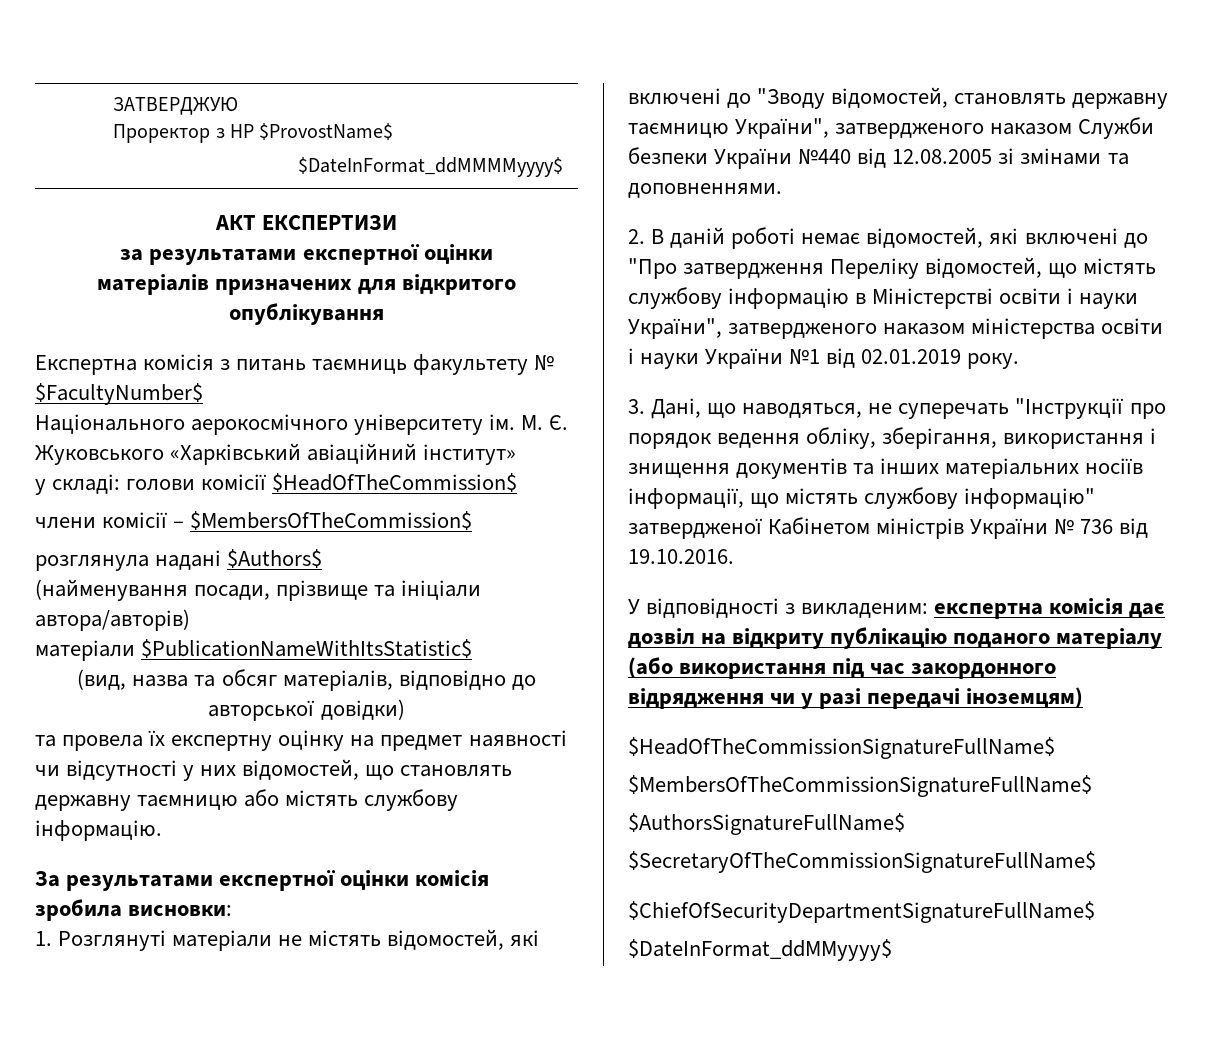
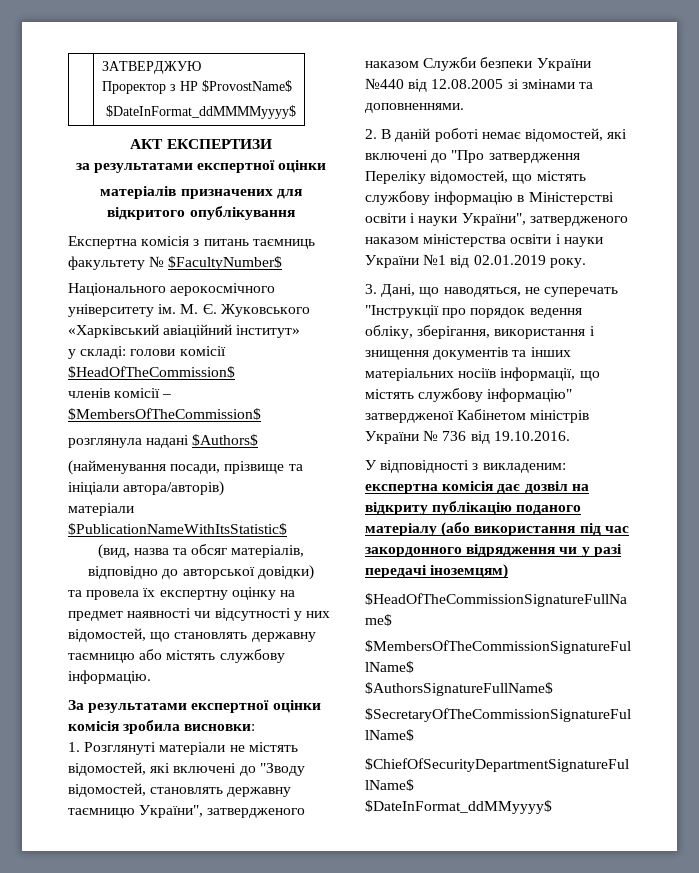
- члени комісії – $MembersOfTheCommission$
+ членів комісії – $MembersOfTheCommission$

